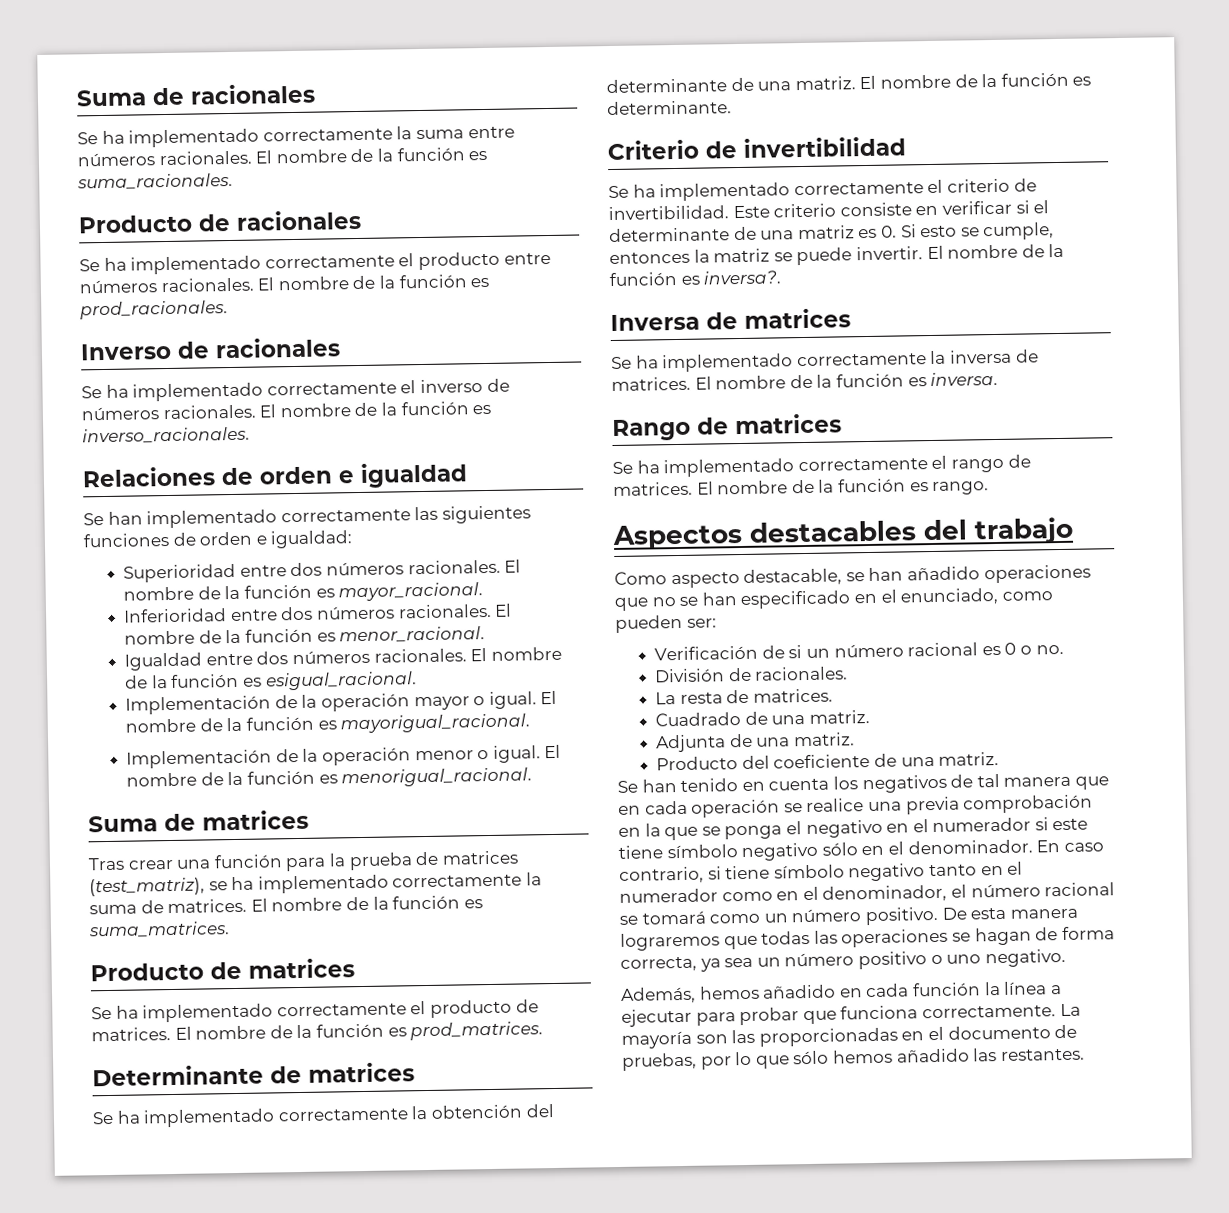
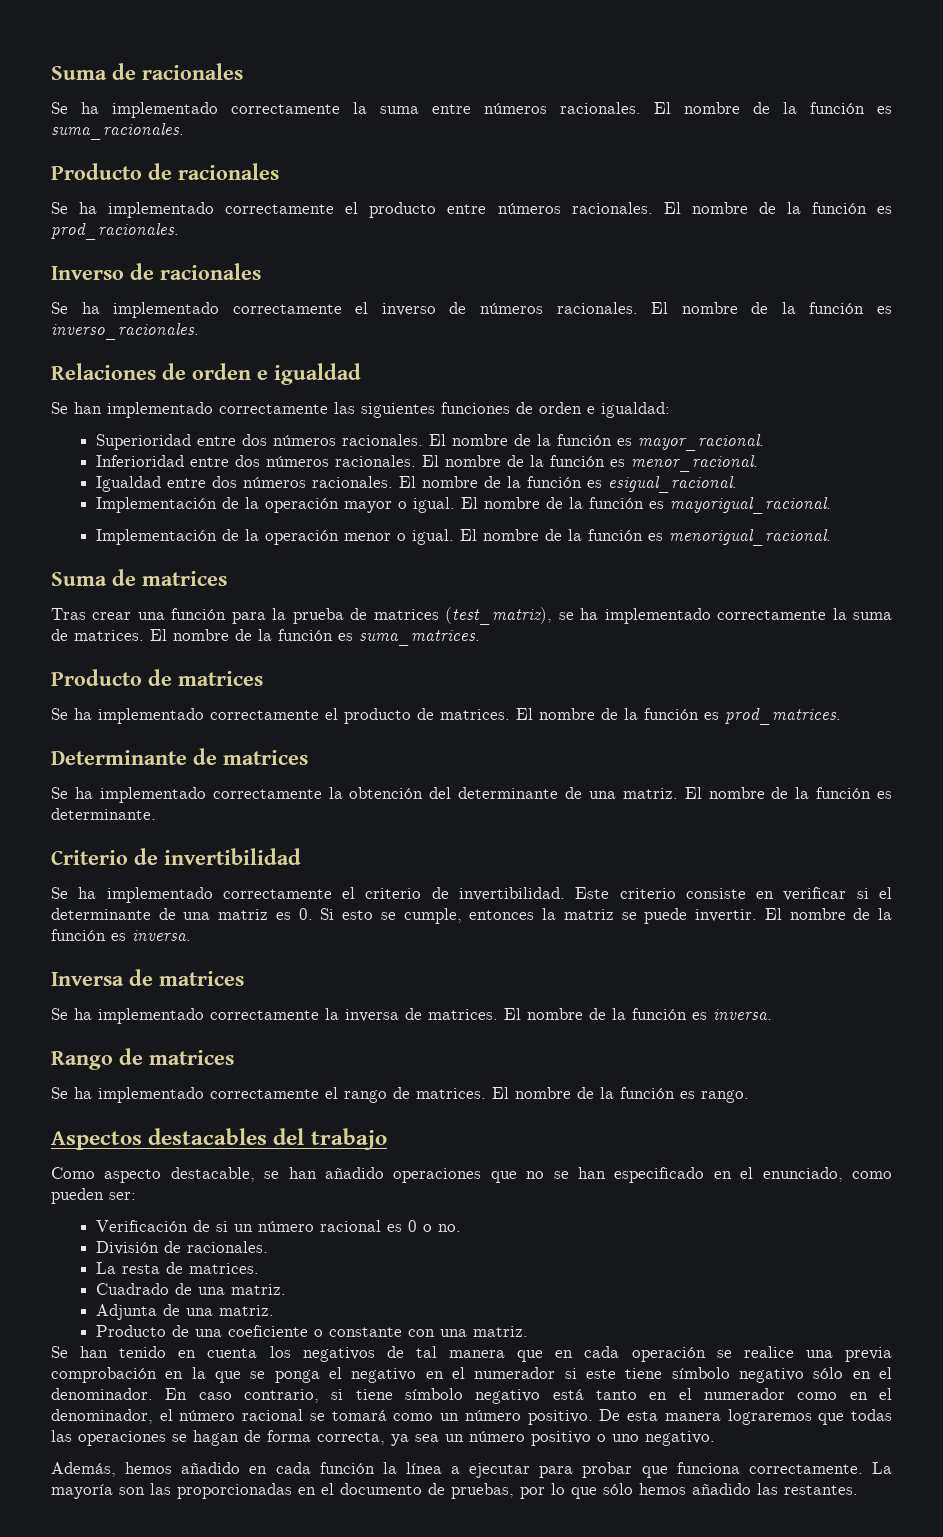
- Este criterio consiste en verificar si el determinante de una matriz es 0. Si esto se cumple, entonces la matriz se puede invertir. El nombre de la función es inversa?.
+ Este criterio consiste en verificar si el determinante de una matriz es 0. Si esto se cumple, entonces la matriz se puede invertir. El nombre de la función es inversa.
- Producto del coeficiente de una matriz.
+ Producto de una coeficiente o constante con una matriz.
- En caso contrario, si tiene símbolo negativo tanto en el numerador como en el denominador, el número racional se tomará como un número positivo.
+ En caso contrario, si tiene símbolo negativo está tanto en el numerador como en el denominador, el número racional se tomará como un número positivo.

